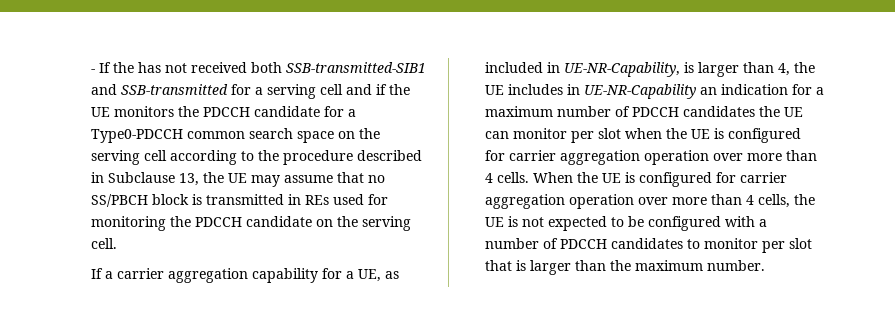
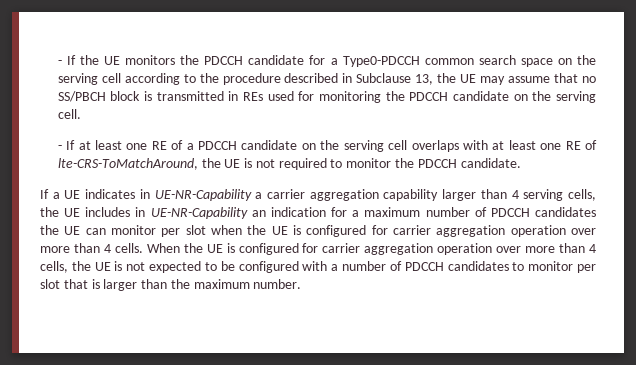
- - If the has not received both SSB-transmitted-SIB1 and SSB-transmitted for a serving cell and if the UE monitors the PDCCH candidate for a Type0-PDCCH common search space on the serving cell according to the procedure described in Subclause 13, the UE may assume that no SS/PBCH block is transmitted in REs used for monitoring the PDCCH candidate on the serving cell.
+ - If the UE monitors the PDCCH candidate for a Type0-PDCCH common search space on the serving cell according to the procedure described in Subclause 13, the UE may assume that no SS/PBCH block is transmitted in REs used for monitoring the PDCCH candidate on the serving cell.
- If a carrier aggregation capability for a UE, as included in UE-NR-Capability, is larger than 4, the UE includes in UE-NR-Capability an indication for a maximum number of PDCCH candidates the UE can monitor per slot when the UE is configured for carrier aggregation operation over more than 4 cells.
+ - If at least one RE of a PDCCH candidate on the serving cell overlaps with at least one RE of lte-CRS-ToMatchAround, the UE is not required to monitor the PDCCH candidate.
+ If a UE indicates in UE-NR-Capability a carrier aggregation capability larger than 4 serving cells, the UE includes in UE-NR-Capability an indication for a maximum number of PDCCH candidates the UE can monitor per slot when the UE is configured for carrier aggregation operation over more than 4 cells.

